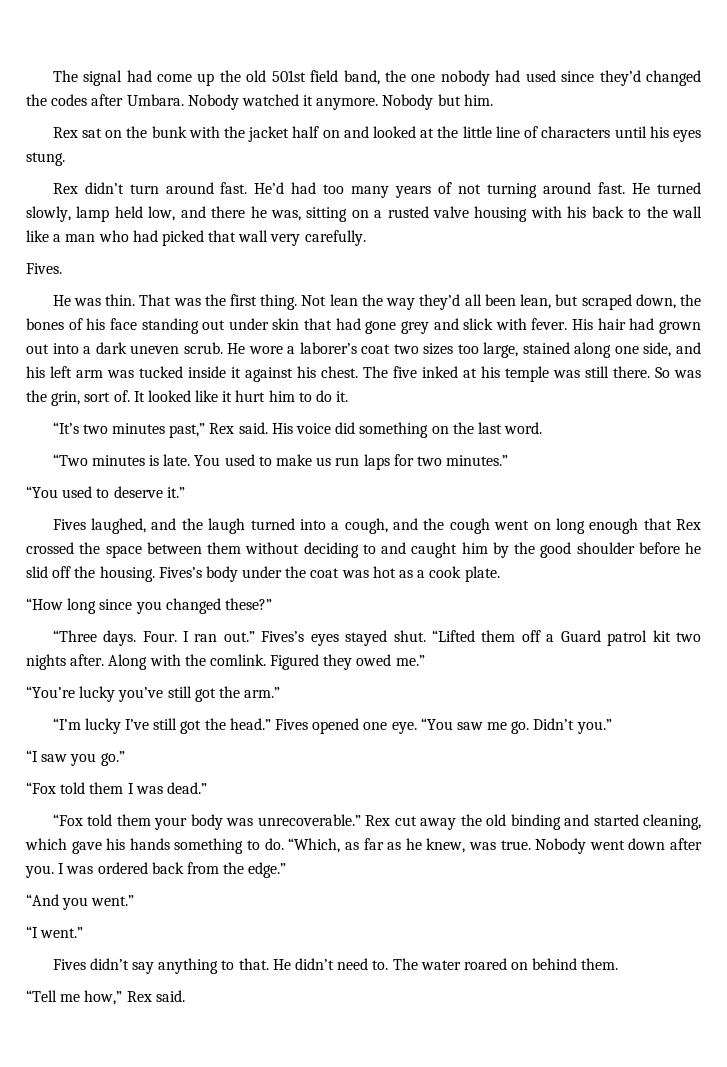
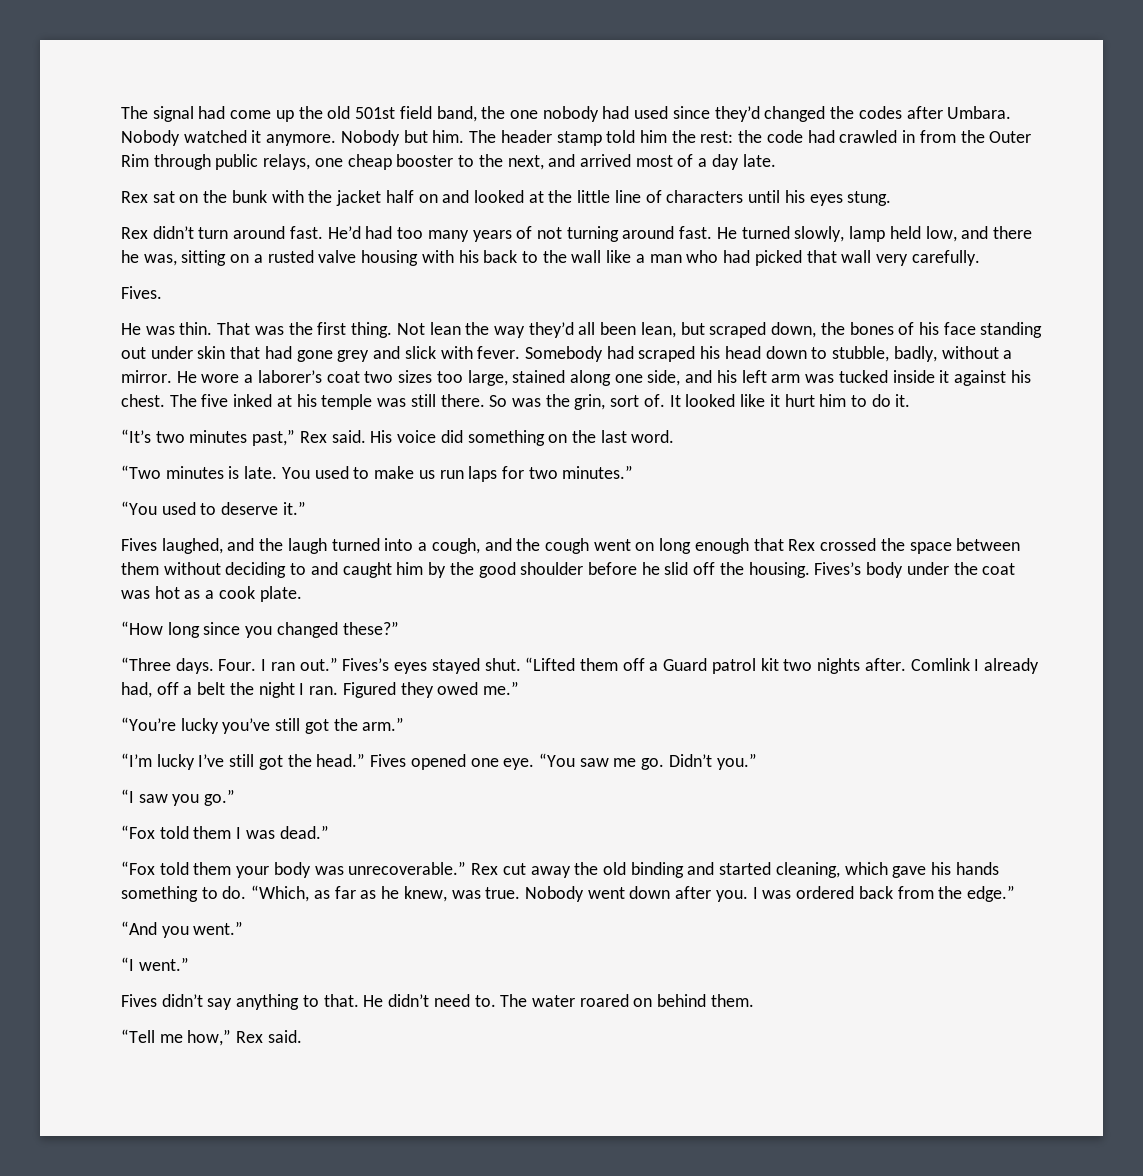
+ The header stamp told him the rest: the code had crawled in from the Outer Rim through public relays, one cheap booster to the next, and arrived most of a day late.
- His hair had grown out into a dark uneven scrub.
+ Somebody had scraped his head down to stubble, badly, without a mirror.
- Along with the comlink.
+ Comlink I already had, off a belt the night I ran.

